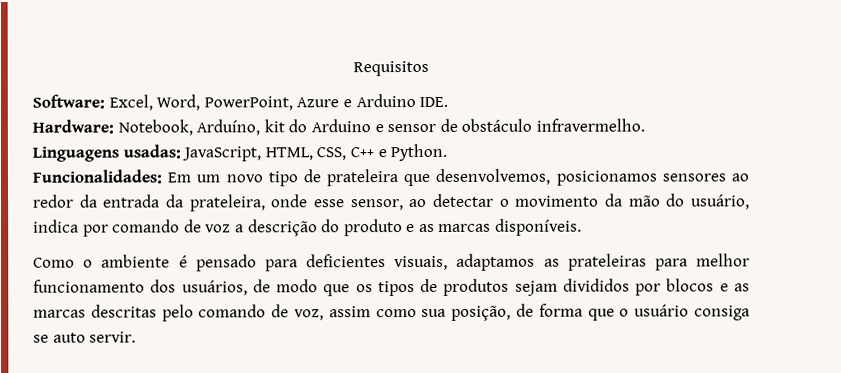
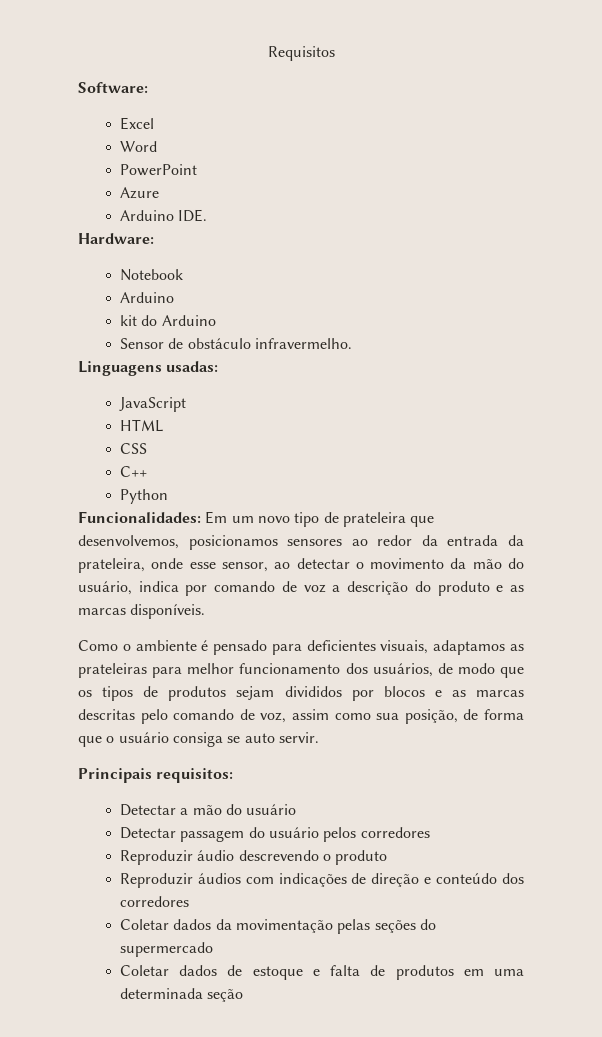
- Software: Excel, Word, PowerPoint, Azure e Arduino IDE.
+ Software:
+ Excel
+ Word
+ PowerPoint
+ Azure
+ Arduino IDE.
- Hardware: Notebook, Arduíno, kit do Arduino e sensor de obstáculo infravermelho.
+ Hardware:
+ Notebook
+ Arduino
+ kit do Arduino
+ Sensor de obstáculo infravermelho.
- Linguagens usadas: JavaScript, HTML, CSS, C++ e Python.
+ Linguagens usadas:
+ JavaScript
+ HTML
+ CSS
+ C++
+ Python
+ Principais requisitos:
+ Detectar a mão do usuário
+ Detectar passagem do usuário pelos corredores
+ Reproduzir áudio descrevendo o produto
+ Reproduzir áudios com indicações de direção e conteúdo dos corredores
+ Coletar dados da movimentação pelas seções do supermercado
+ Coletar dados de estoque e falta de produtos em uma determinada seção

